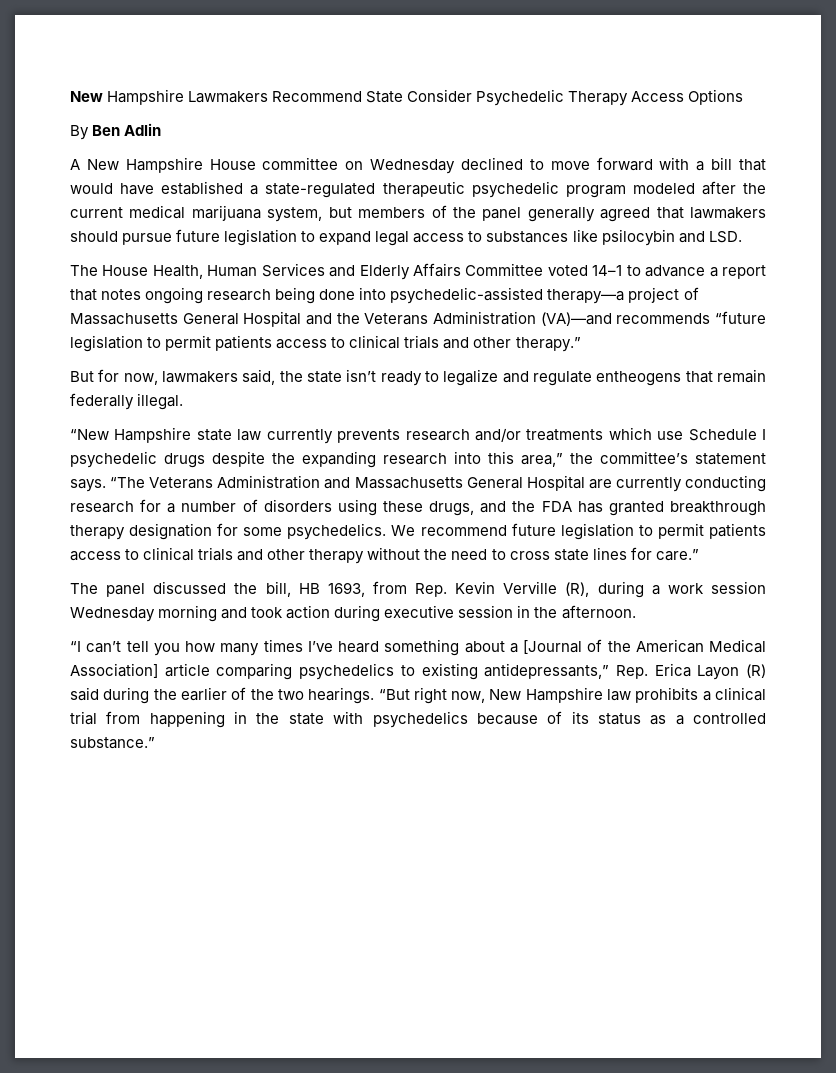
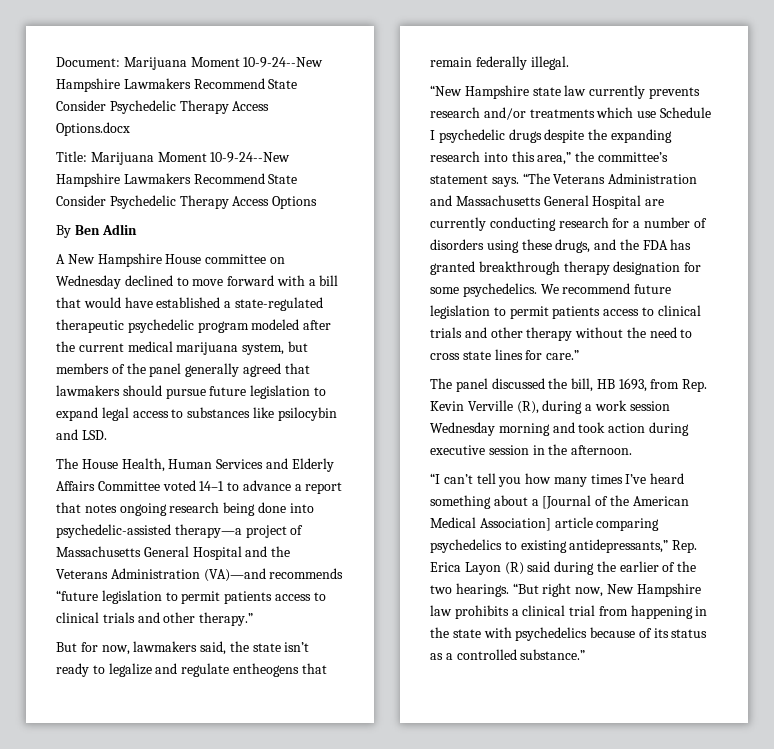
- New Hampshire Lawmakers Recommend State Consider Psychedelic Therapy Access Options
+ Document: Marijuana Moment 10-9-24--New Hampshire Lawmakers Recommend State Consider Psychedelic Therapy Access Options.docx
+ Title: Marijuana Moment 10-9-24--New Hampshire Lawmakers Recommend State Consider Psychedelic Therapy Access Options

